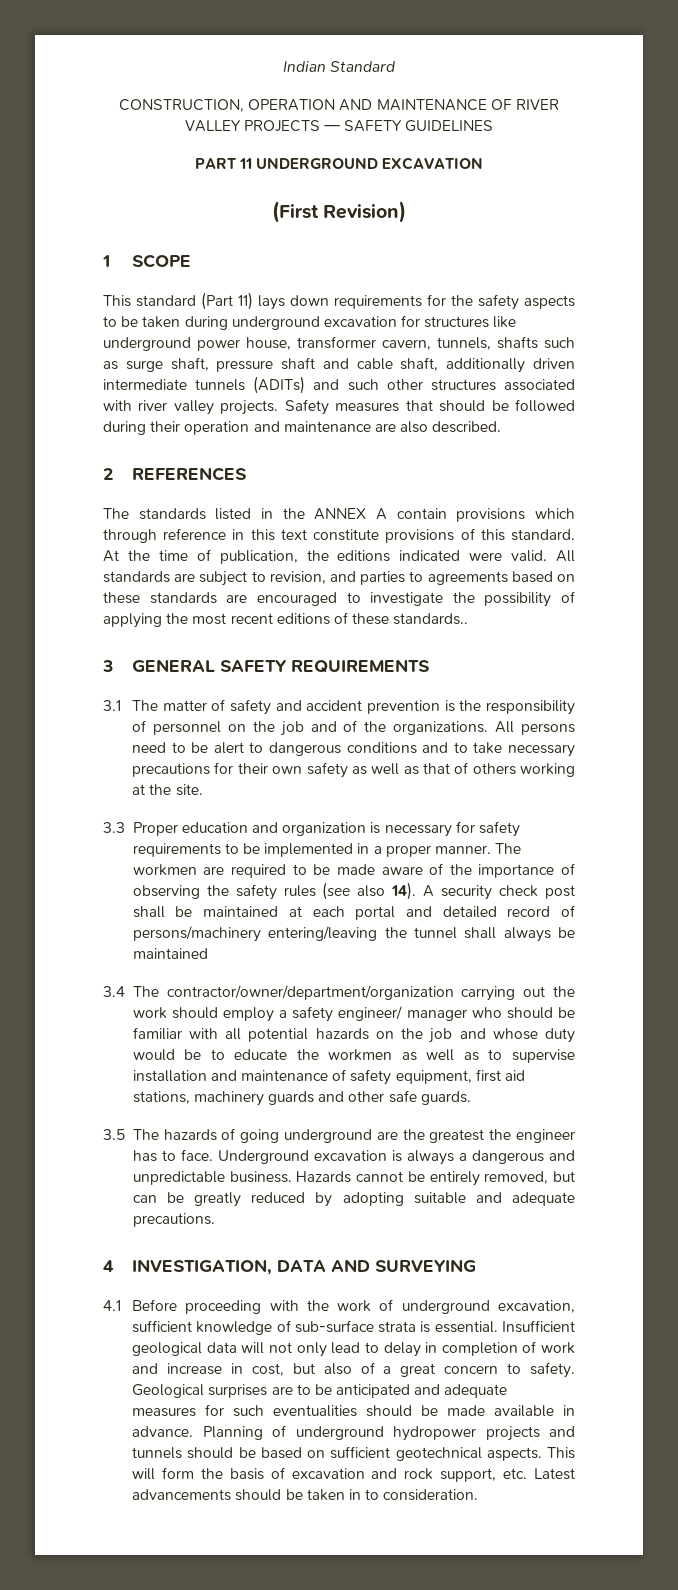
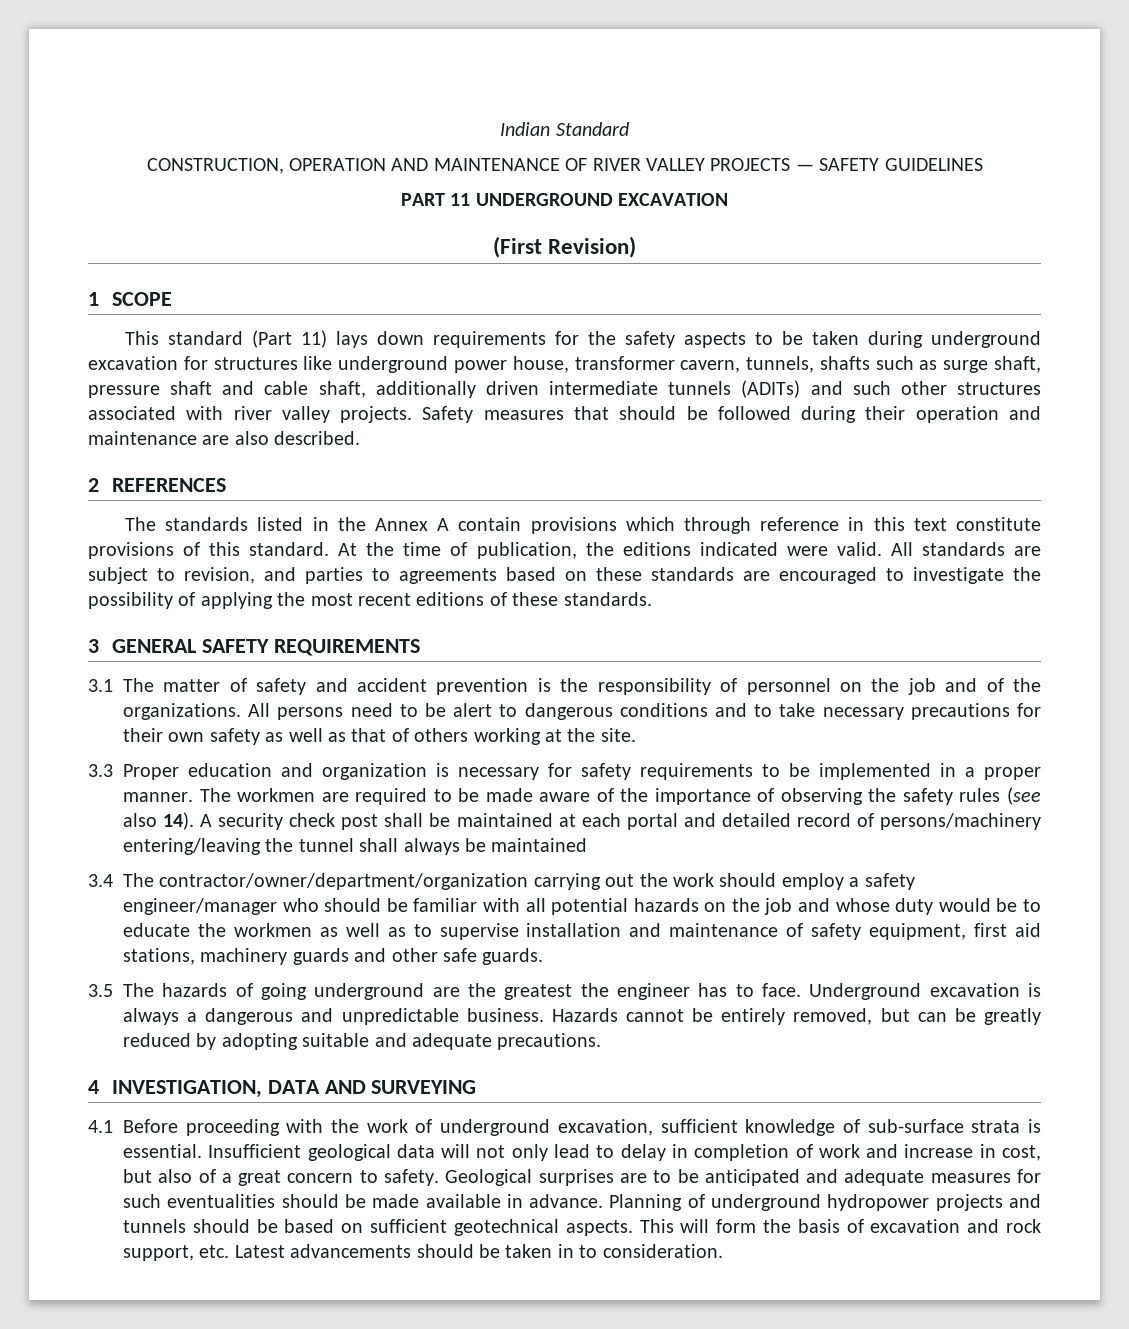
- The standards listed in the ANNEX A contain provisions which through reference in this text constitute provisions of this standard.
+ The standards listed in the Annex A contain provisions which through reference in this text constitute provisions of this standard.
- All standards are subject to revision, and parties to agreements based on these standards are encouraged to investigate the possibility of applying the most recent editions of these standards..
+ All standards are subject to revision, and parties to agreements based on these standards are encouraged to investigate the possibility of applying the most recent editions of these standards.
- 3.4 The contractor/owner/department/organization carrying out the work should employ a safety engineer/ manager who should be familiar with all potential hazards on the job and whose duty would be to educate the workmen as well as to supervise installation and maintenance of safety equipment, first aid stations, machinery guards and other safe guards.
+ 3.4 The contractor/owner/department/organization carrying out the work should employ a safety engineer/manager who should be familiar with all potential hazards on the job and whose duty would be to educate the workmen as well as to supervise installation and maintenance of safety equipment, first aid stations, machinery guards and other safe guards.

